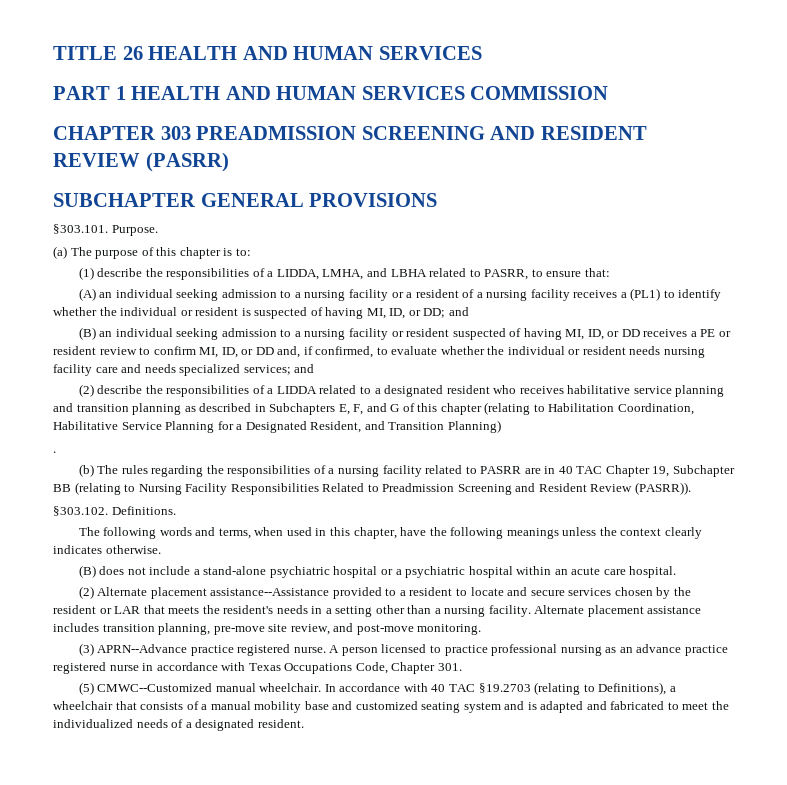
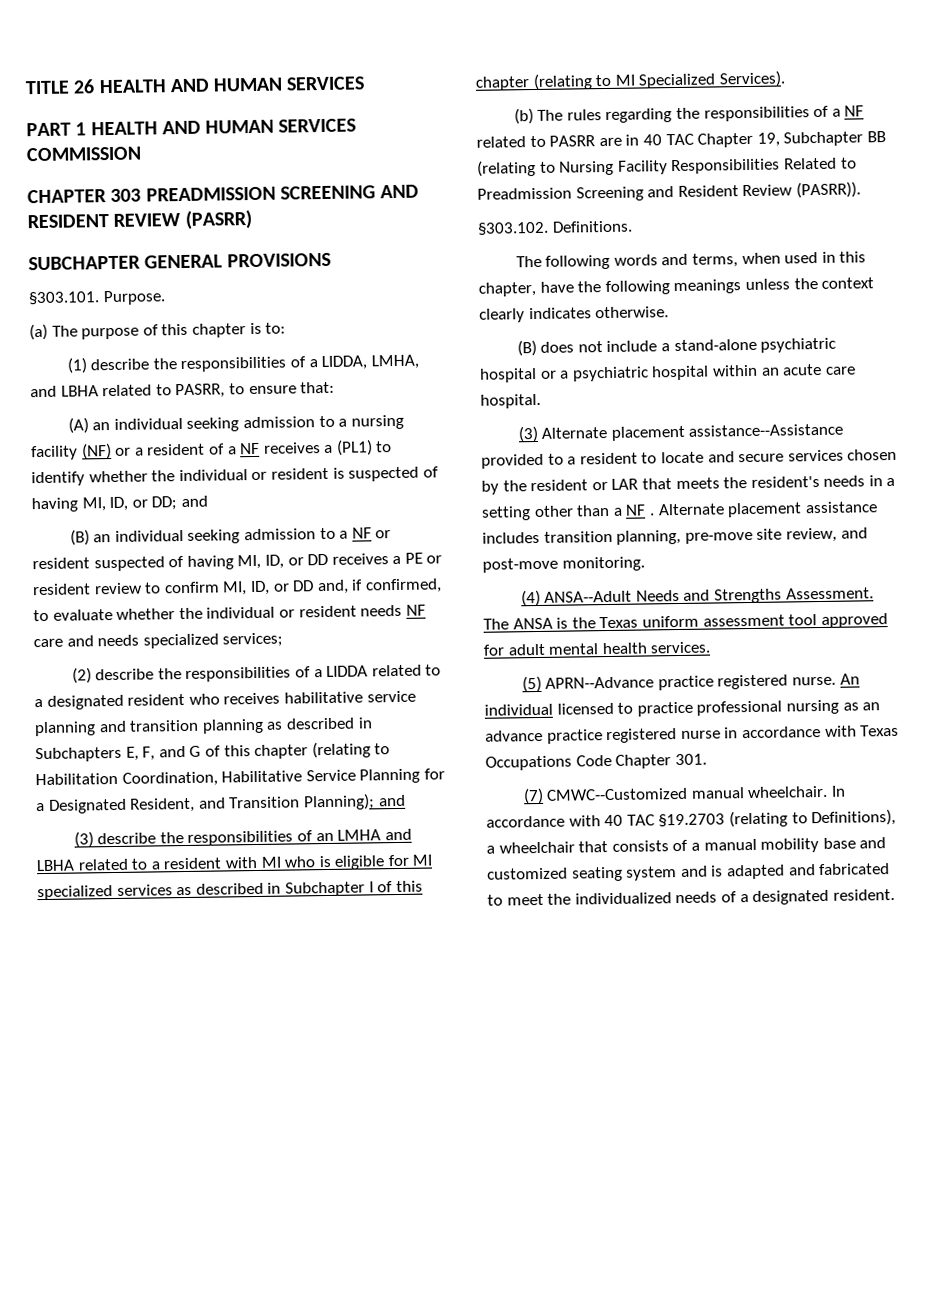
- (A) an individual seeking admission to a nursing facility or a resident of a nursing facility receives a (PL1) to identify whether the individual or resident is suspected of having MI, ID, or DD; and
+ (A) an individual seeking admission to a nursing facility (NF) or a resident of a NF receives a (PL1) to identify whether the individual or resident is suspected of having MI, ID, or DD; and
- (B) an individual seeking admission to a nursing facility or resident suspected of having MI, ID, or DD receives a PE or resident review to confirm MI, ID, or DD and, if confirmed, to evaluate whether the individual or resident needs nursing facility care and needs specialized services; and
+ (B) an individual seeking admission to a NF or resident suspected of having MI, ID, or DD receives a PE or resident review to confirm MI, ID, or DD and, if confirmed, to evaluate whether the individual or resident needs NF care and needs specialized services;
- (2) describe the responsibilities of a LIDDA related to a designated resident who receives habilitative service planning and transition planning as described in Subchapters E, F, and G of this chapter (relating to Habilitation Coordination, Habilitative Service Planning for a Designated Resident, and Transition Planning)
- .
+ (2) describe the responsibilities of a LIDDA related to a designated resident who receives habilitative service planning and transition planning as described in Subchapters E, F, and G of this chapter (relating to Habilitation Coordination, Habilitative Service Planning for a Designated Resident, and Transition Planning); and
+ (3) describe the responsibilities of an LMHA and LBHA related to a resident with MI who is eligible for MI specialized services as described in Subchapter I of this chapter (relating to MI Specialized Services).
- (b) The rules regarding the responsibilities of a nursing facility related to PASRR are in 40 TAC Chapter 19, Subchapter BB (relating to Nursing Facility Responsibilities Related to Preadmission Screening and Resident Review (PASRR)).
+ (b) The rules regarding the responsibilities of a NF related to PASRR are in 40 TAC Chapter 19, Subchapter BB (relating to Nursing Facility Responsibilities Related to Preadmission Screening and Resident Review (PASRR)).
- (2) Alternate placement assistance--Assistance provided to a resident to locate and secure services chosen by the resident or LAR that meets the resident's needs in a setting other than a nursing facility.
+ (3) Alternate placement assistance--Assistance provided to a resident to locate and secure services chosen by the resident or LAR that meets the resident's needs in a setting other than a NF .
- (3) APRN--Advance practice registered nurse.
+ (4) ANSA--Adult Needs and Strengths Assessment. The ANSA is the Texas uniform assessment tool approved for adult mental health services.
+ (5) APRN--Advance practice registered nurse.
- A person licensed to practice professional nursing as an advance practice registered nurse in accordance with Texas Occupations Code, Chapter 301.
+ An individual licensed to practice professional nursing as an advance practice registered nurse in accordance with Texas Occupations Code Chapter 301.
- (5) CMWC--Customized manual wheelchair.
+ (7) CMWC--Customized manual wheelchair.

